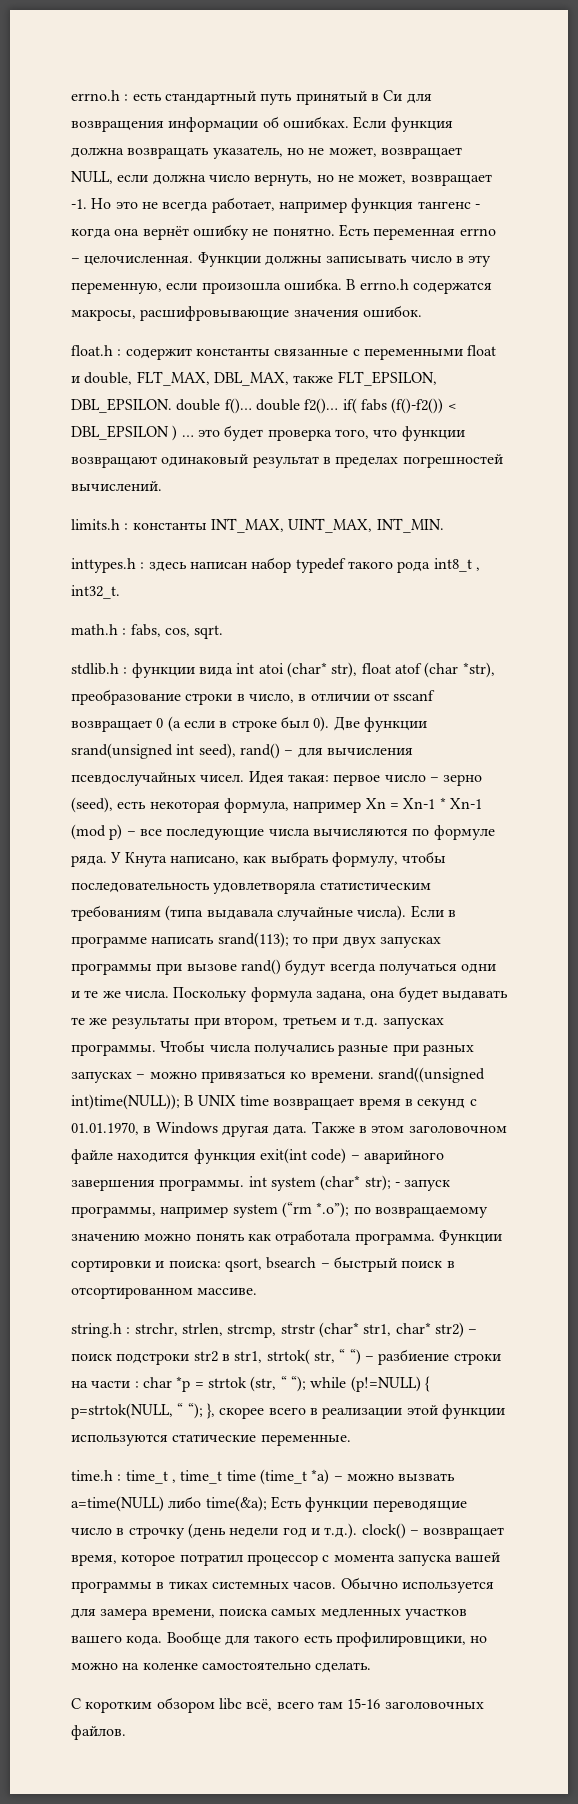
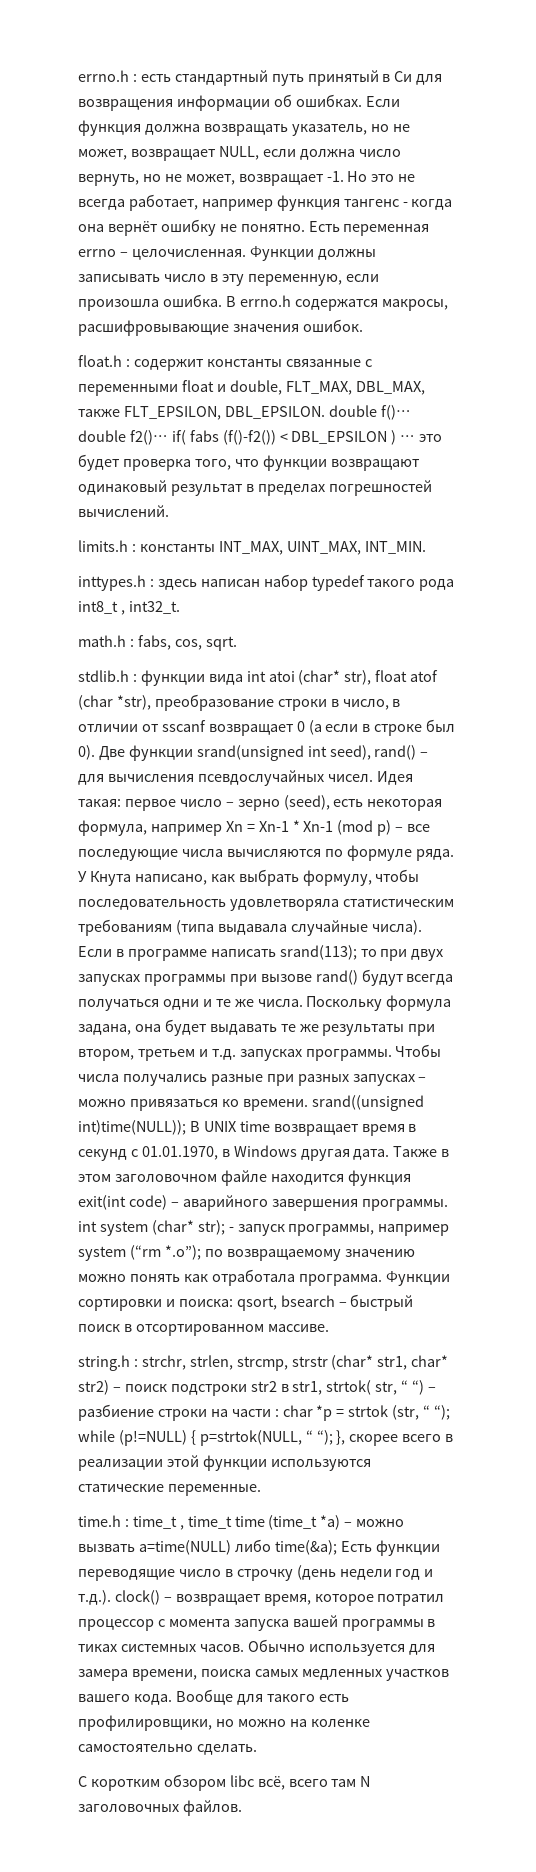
- С коротким обзором libc всё, всего там 15-16 заголовочных файлов.
+ С коротким обзором libc всё, всего там N заголовочных файлов.

